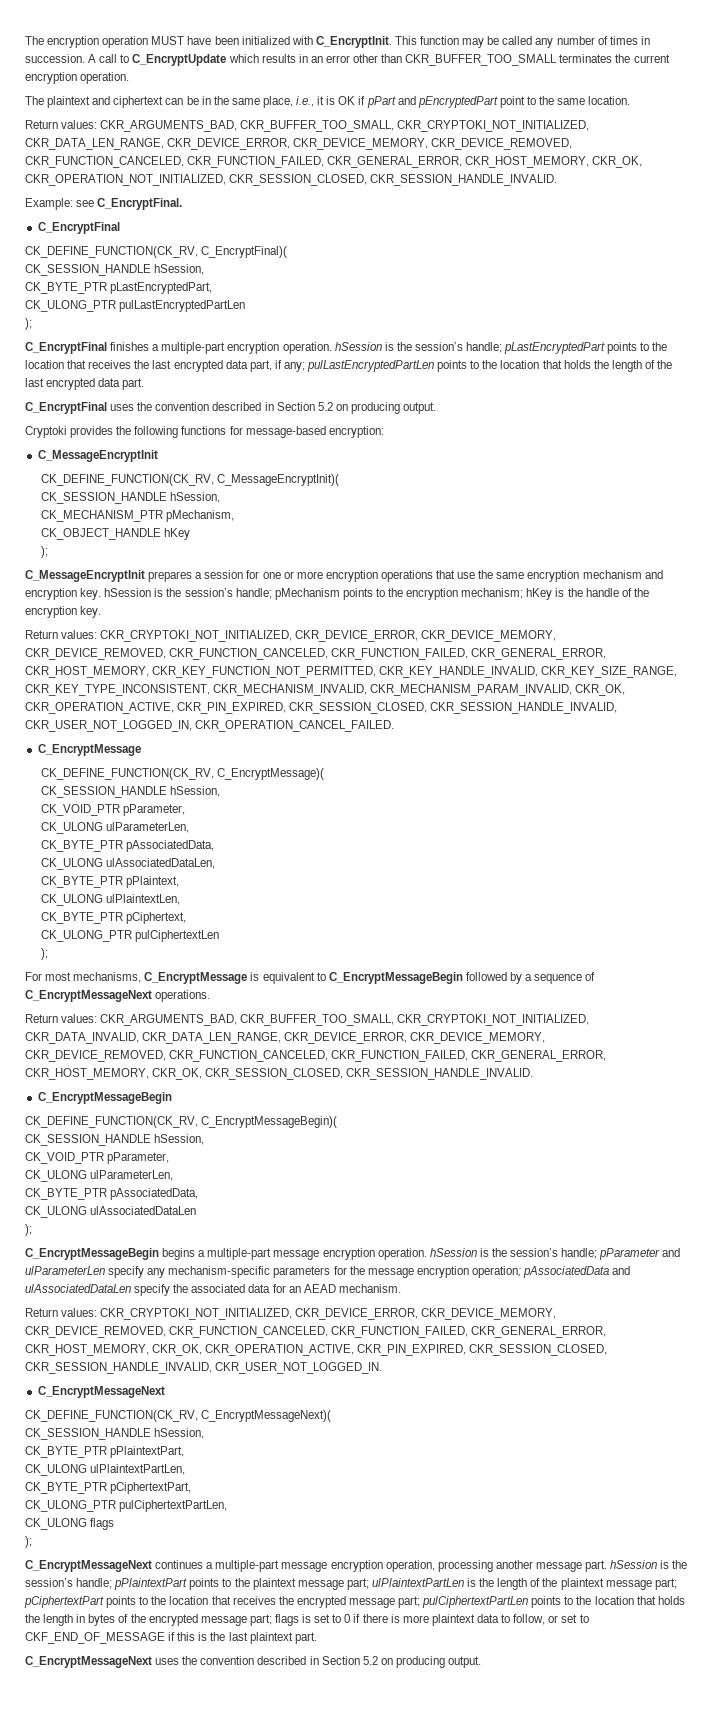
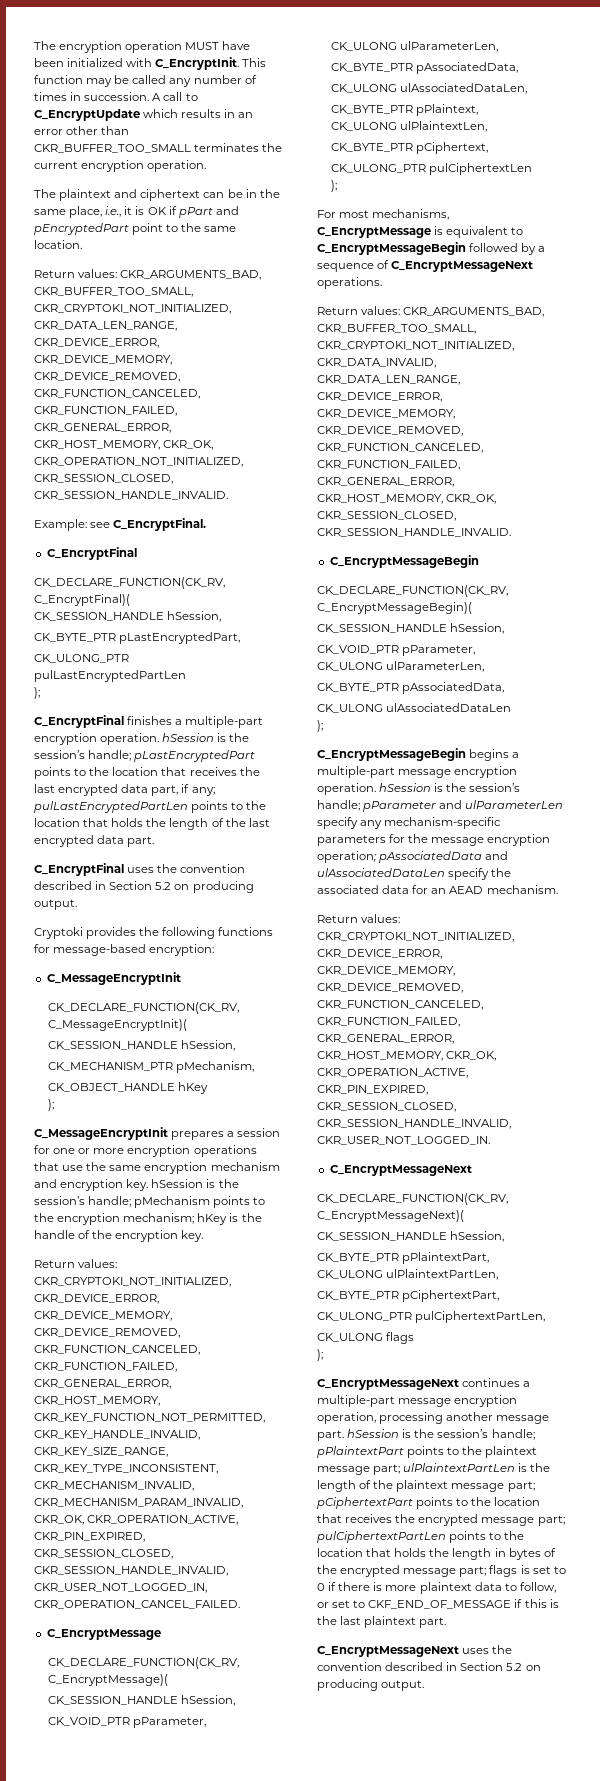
- CK_DEFINE_FUNCTION(CK_RV, C_EncryptFinal)(
+ CK_DECLARE_FUNCTION(CK_RV, C_EncryptFinal)(
- CK_DEFINE_FUNCTION(CK_RV, C_MessageEncryptInit)(
+ CK_DECLARE_FUNCTION(CK_RV, C_MessageEncryptInit)(
- CK_DEFINE_FUNCTION(CK_RV, C_EncryptMessage)(
+ CK_DECLARE_FUNCTION(CK_RV, C_EncryptMessage)(
- CK_DEFINE_FUNCTION(CK_RV, C_EncryptMessageBegin)(
+ CK_DECLARE_FUNCTION(CK_RV, C_EncryptMessageBegin)(
- CK_DEFINE_FUNCTION(CK_RV, C_EncryptMessageNext)(
+ CK_DECLARE_FUNCTION(CK_RV, C_EncryptMessageNext)(

